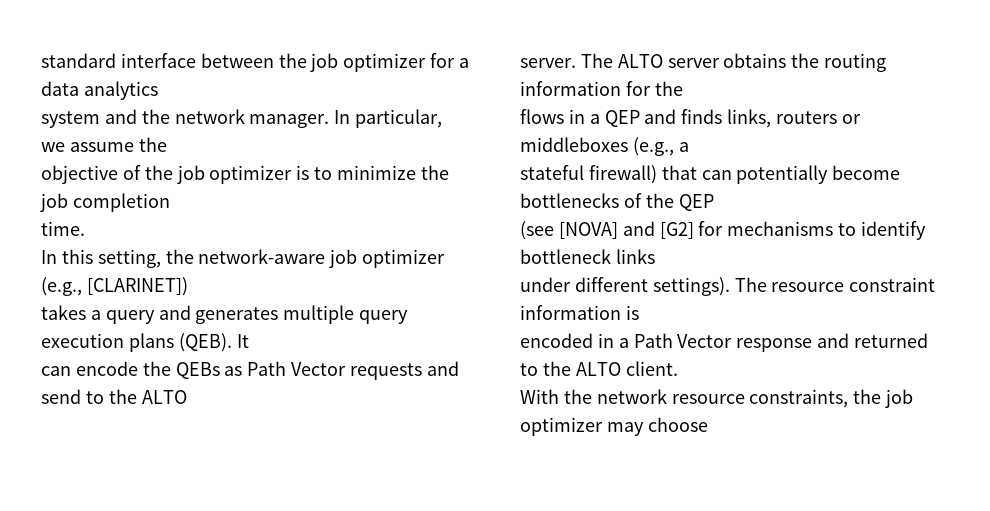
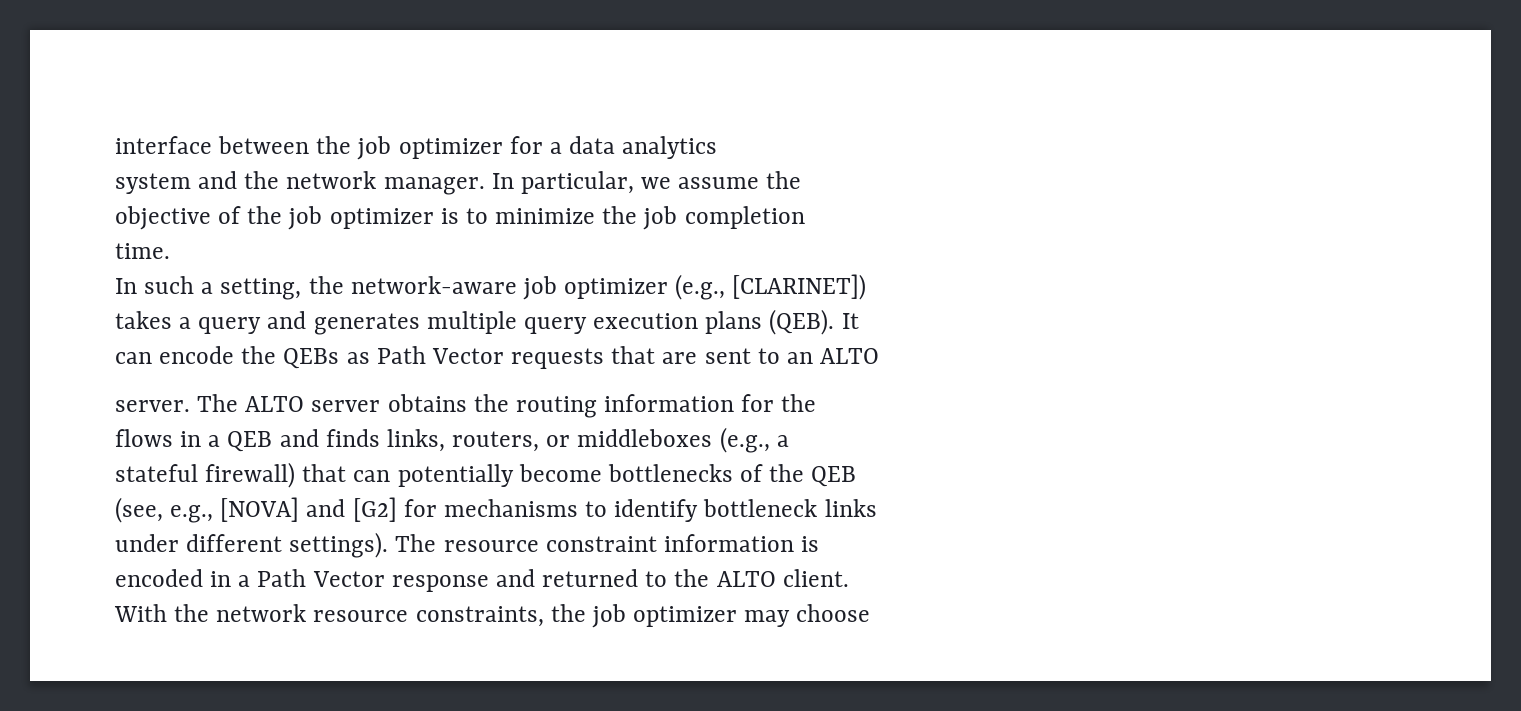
- standard interface between the job optimizer for a data analytics
+ interface between the job optimizer for a data analytics
- In this setting, the network-aware job optimizer (e.g., [CLARINET])
+ In such a setting, the network-aware job optimizer (e.g., [CLARINET])
- can encode the QEBs as Path Vector requests and send to the ALTO
+ can encode the QEBs as Path Vector requests that are sent to an ALTO
- flows in a QEP and finds links, routers or middleboxes (e.g., a
+ flows in a QEB and finds links, routers, or middleboxes (e.g., a
- stateful firewall) that can potentially become bottlenecks of the QEP
- (see [NOVA] and [G2] for mechanisms to identify bottleneck links
+ stateful firewall) that can potentially become bottlenecks of the QEB
+ (see, e.g., [NOVA] and [G2] for mechanisms to identify bottleneck links

